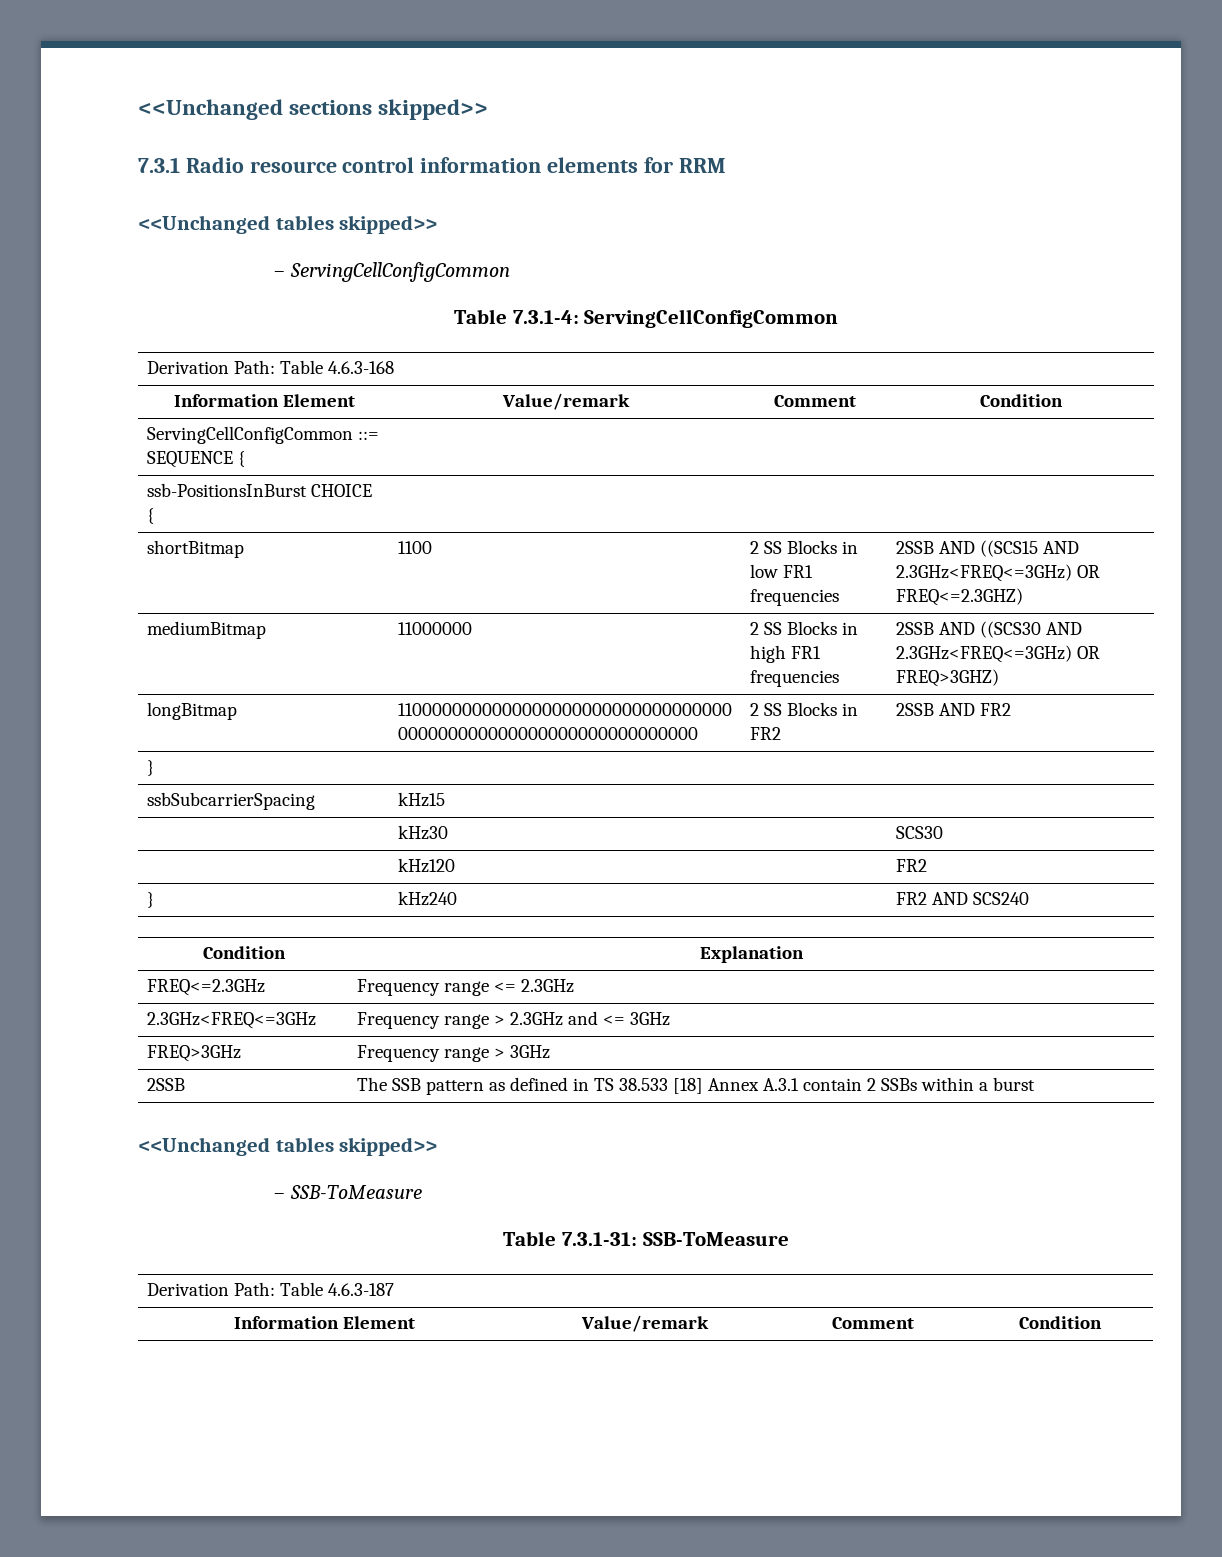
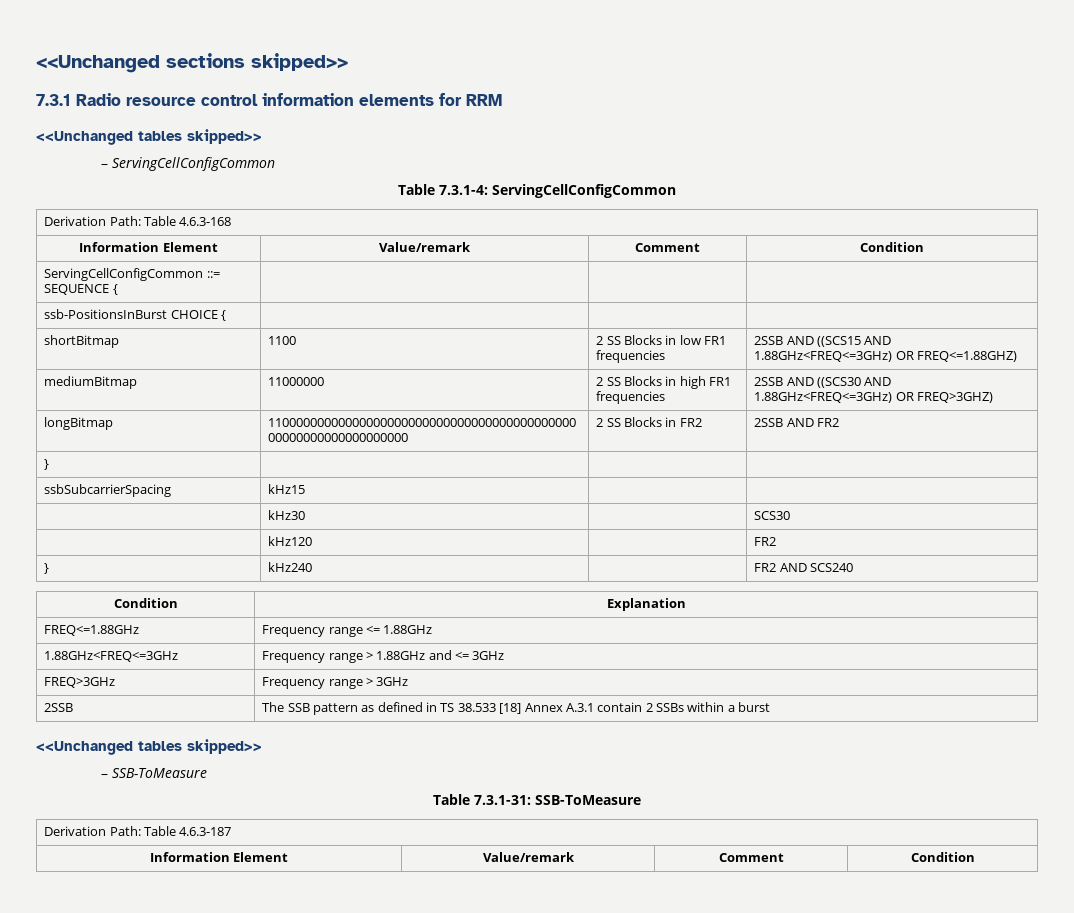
- shortBitmap | 1100 | 2 SS Blocks in low FR1 frequencies | 2SSB AND ((SCS15 AND 2.3GHz<FREQ<=3GHz) OR FREQ<=2.3GHZ)
+ shortBitmap | 1100 | 2 SS Blocks in low FR1 frequencies | 2SSB AND ((SCS15 AND 1.88GHz<FREQ<=3GHz) OR FREQ<=1.88GHZ)
- mediumBitmap | 11000000 | 2 SS Blocks in high FR1 frequencies | 2SSB AND ((SCS30 AND 2.3GHz<FREQ<=3GHz) OR FREQ>3GHZ)
+ mediumBitmap | 11000000 | 2 SS Blocks in high FR1 frequencies | 2SSB AND ((SCS30 AND 1.88GHz<FREQ<=3GHz) OR FREQ>3GHZ)
- FREQ<=2.3GHz | Frequency range <= 2.3GHz
- 2.3GHz<FREQ<=3GHz | Frequency range > 2.3GHz and <= 3GHz
+ FREQ<=1.88GHz | Frequency range <= 1.88GHz
+ 1.88GHz<FREQ<=3GHz | Frequency range > 1.88GHz and <= 3GHz

